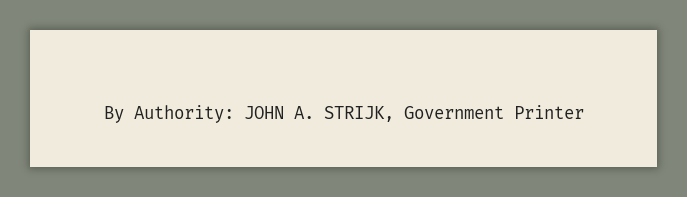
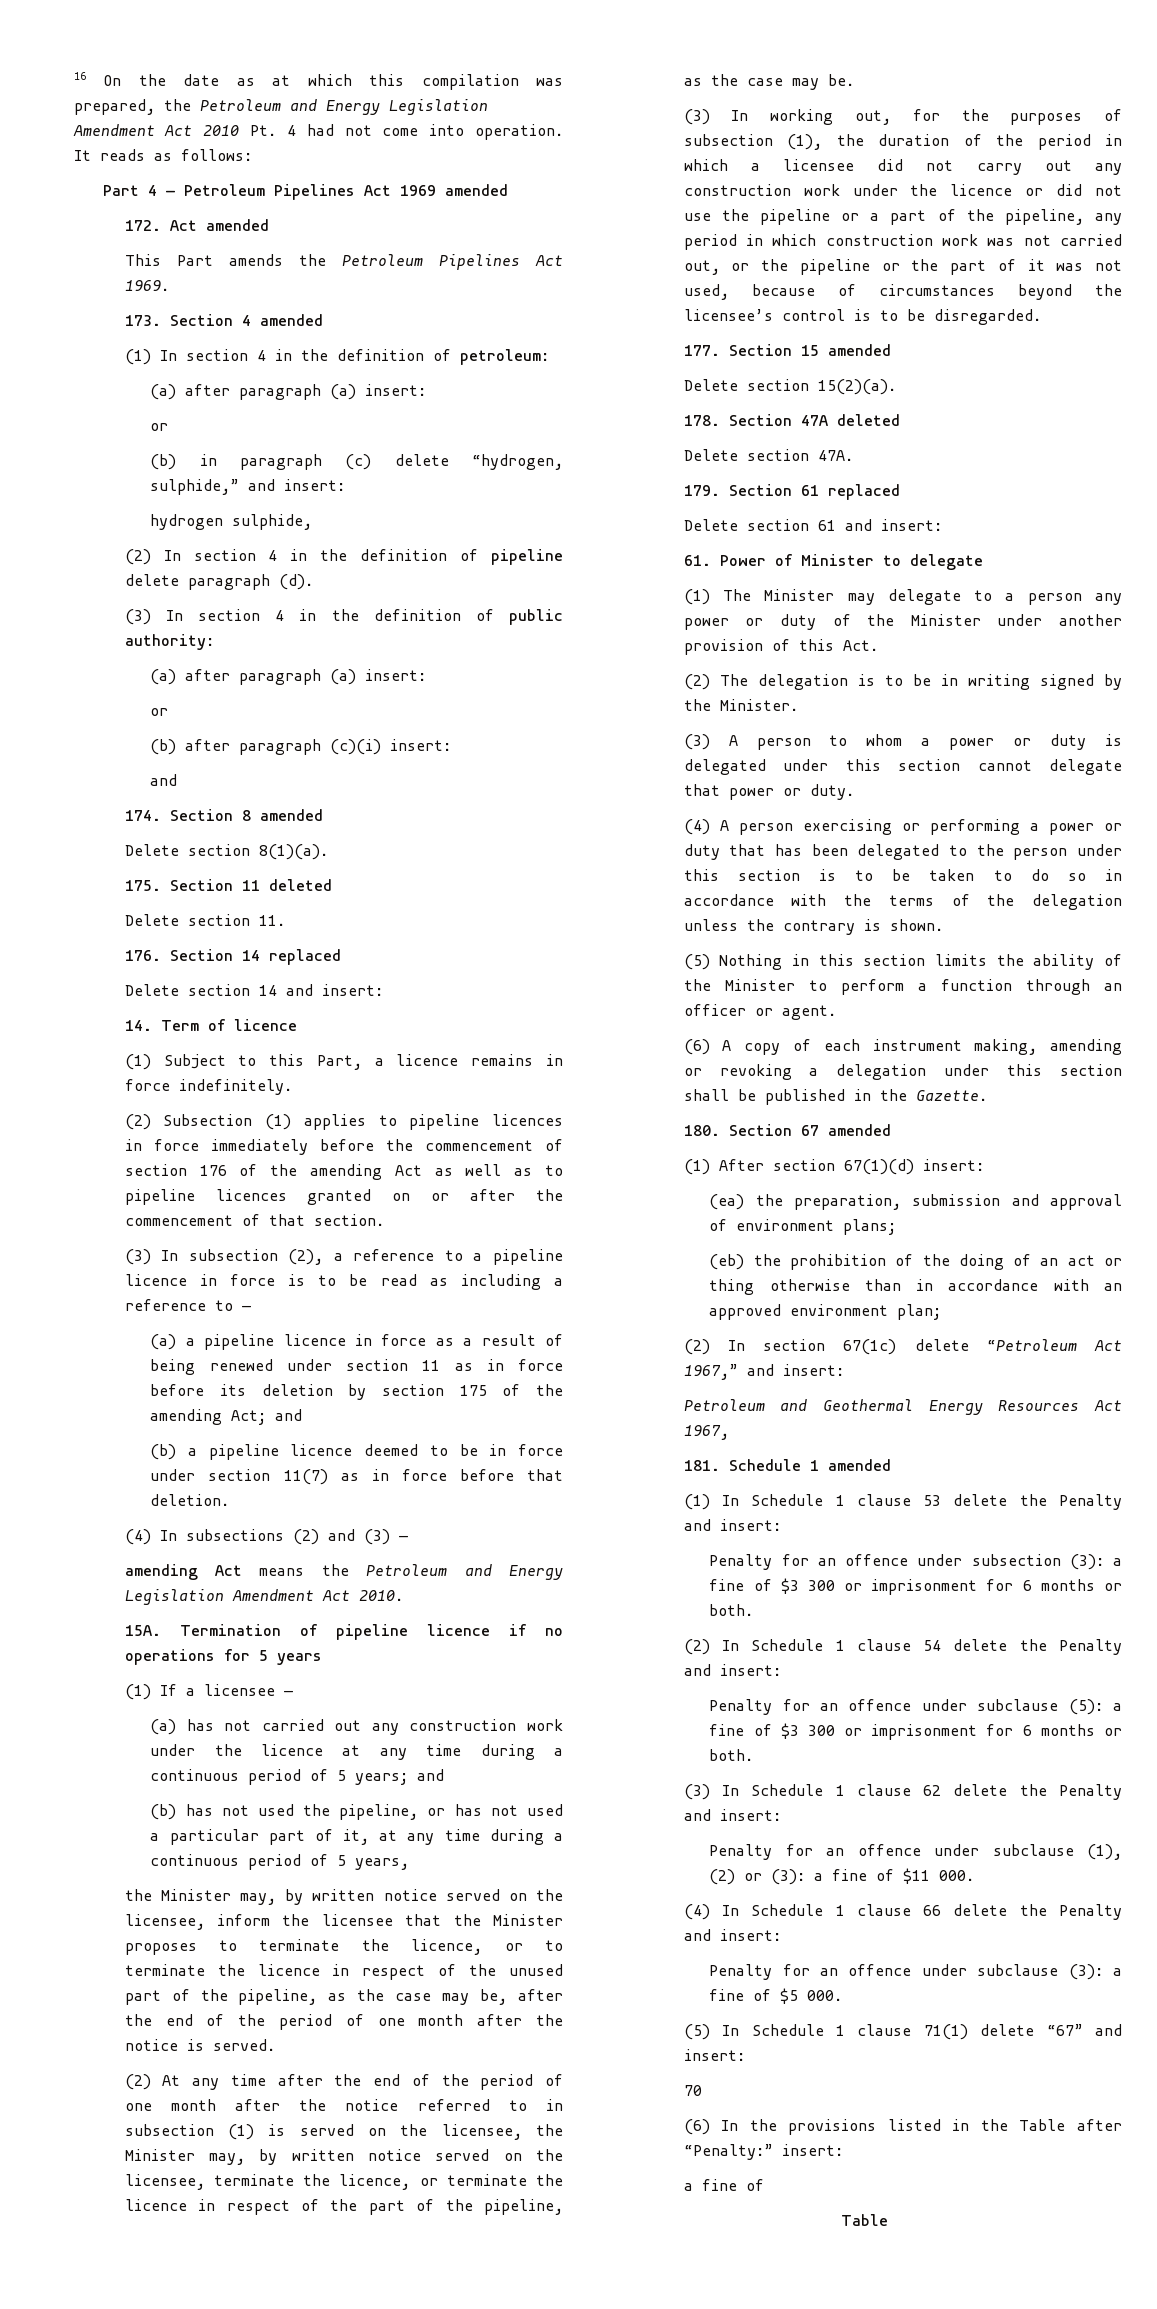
- By Authority: JOHN A. STRIJK, Government Printer
+ 16 On the date as at which this compilation was prepared, the Petroleum and Energy Legislation Amendment Act 2010 Pt. 4 had not come into operation. It reads as follows:
+ Part 4 — Petroleum Pipelines Act 1969 amended
+ 172. Act amended
+ This Part amends the Petroleum Pipelines Act 1969.
+ 173. Section 4 amended
+ (1) In section 4 in the definition of petroleum:
+ (a) after paragraph (a) insert:
+ or
+ (b) in paragraph (c) delete “hydrogen, sulphide,” and insert:
+ hydrogen sulphide,
+ (2) In section 4 in the definition of pipeline delete paragraph (d).
+ (3) In section 4 in the definition of public authority:
+ (a) after paragraph (a) insert:
+ or
+ (b) after paragraph (c)(i) insert:
+ and
+ 174. Section 8 amended
+ Delete section 8(1)(a).
+ 175. Section 11 deleted
+ Delete section 11.
+ 176. Section 14 replaced
+ Delete section 14 and insert:
+ 14. Term of licence
+ (1) Subject to this Part, a licence remains in force indefinitely.
+ (2) Subsection (1) applies to pipeline licences in force immediately before the commencement of section 176 of the amending Act as well as to pipeline licences granted on or after the commencement of that section.
+ (3) In subsection (2), a reference to a pipeline licence in force is to be read as including a reference to —
+ (a) a pipeline licence in force as a result of being renewed under section 11 as in force before its deletion by section 175 of the amending Act; and
+ (b) a pipeline licence deemed to be in force under section 11(7) as in force before that deletion.
+ (4) In subsections (2) and (3) —
+ amending Act means the Petroleum and Energy Legislation Amendment Act 2010.
+ 15A. Termination of pipeline licence if no operations for 5 years
+ (1) If a licensee —
+ (a) has not carried out any construction work under the licence at any time during a continuous period of 5 years; and
+ (b) has not used the pipeline, or has not used a particular part of it, at any time during a continuous period of 5 years,
+ the Minister may, by written notice served on the licensee, inform the licensee that the Minister proposes to terminate the licence, or to terminate the licence in respect of the unused part of the pipeline, as the case may be, after the end of the period of one month after the notice is served.
+ (2) At any time after the end of the period of one month after the notice referred to in subsection (1) is served on the licensee, the Minister may, by written notice served on the licensee, terminate the licence, or terminate the licence in respect of the part of the pipeline, as the case may be.
+ (3) In working out, for the purposes of subsection (1), the duration of the period in which a licensee did not carry out any construction work under the licence or did not use the pipeline or a part of the pipeline, any period in which construction work was not carried out, or the pipeline or the part of it was not used, because of circumstances beyond the licensee’s control is to be disregarded.
+ 177. Section 15 amended
+ Delete section 15(2)(a).
+ 178. Section 47A deleted
+ Delete section 47A.
+ 179. Section 61 replaced
+ Delete section 61 and insert:
+ 61. Power of Minister to delegate
+ (1) The Minister may delegate to a person any power or duty of the Minister under another provision of this Act.
+ (2) The delegation is to be in writing signed by the Minister.
+ (3) A person to whom a power or duty is delegated under this section cannot delegate that power or duty.
+ (4) A person exercising or performing a power or duty that has been delegated to the person under this section is to be taken to do so in accordance with the terms of the delegation unless the contrary is shown.
+ (5) Nothing in this section limits the ability of the Minister to perform a function through an officer or agent.
+ (6) A copy of each instrument making, amending or revoking a delegation under this section shall be published in the Gazette.
+ 180. Section 67 amended
+ (1) After section 67(1)(d) insert:
+ (ea) the preparation, submission and approval of environment plans;
+ (eb) the prohibition of the doing of an act or thing otherwise than in accordance with an approved environment plan;
+ (2) In section 67(1c) delete “Petroleum Act 1967,” and insert:
+ Petroleum and Geothermal Energy Resources Act 1967,
+ 181. Schedule 1 amended
+ (1) In Schedule 1 clause 53 delete the Penalty and insert:
+ Penalty for an offence under subsection (3): a fine of $3 300 or imprisonment for 6 months or both.
+ (2) In Schedule 1 clause 54 delete the Penalty and insert:
+ Penalty for an offence under subclause (5): a fine of $3 300 or imprisonment for 6 months or both.
+ (3) In Schedule 1 clause 62 delete the Penalty and insert:
+ Penalty for an offence under subclause (1), (2) or (3): a fine of $11 000.
+ (4) In Schedule 1 clause 66 delete the Penalty and insert:
+ Penalty for an offence under subclause (3): a fine of $5 000.
+ (5) In Schedule 1 clause 71(1) delete “67” and insert:
+ 70
+ (6) In the provisions listed in the Table after “Penalty:” insert:
+ a fine of
+ Table

